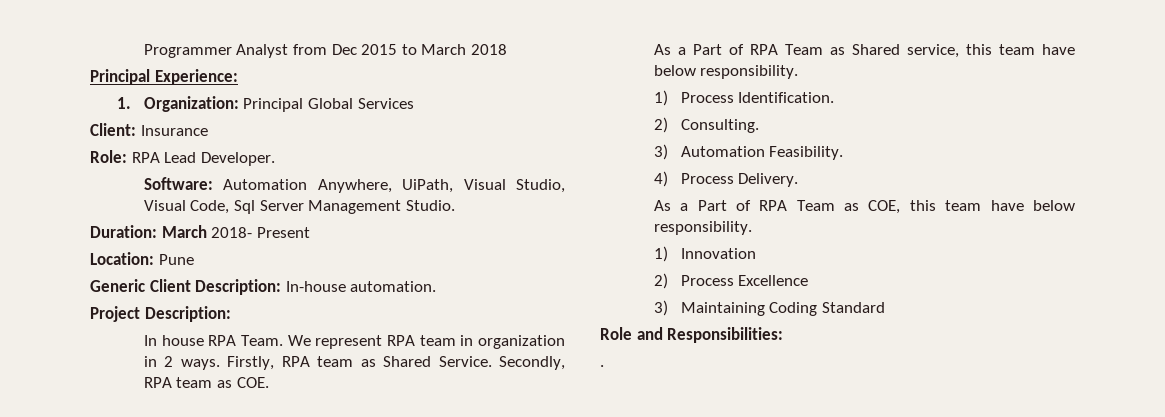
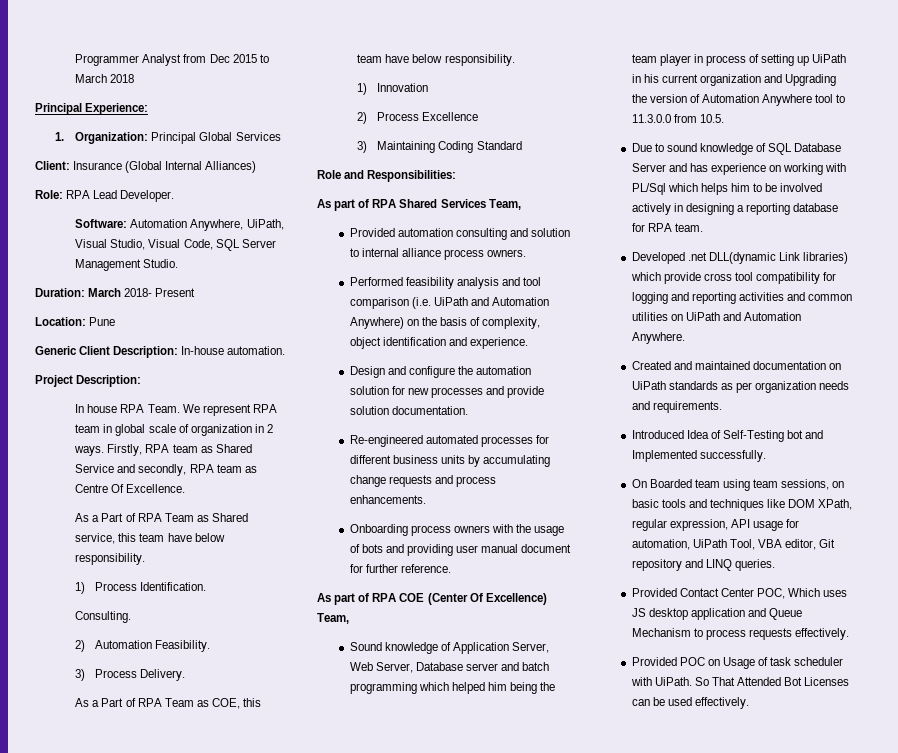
- Client: Insurance
+ Client: Insurance (Global Internal Alliances)
- Software: Automation Anywhere, UiPath, Visual Studio, Visual Code, Sql Server Management Studio.
+ Software: Automation Anywhere, UiPath, Visual Studio, Visual Code, SQL Server Management Studio.
- We represent RPA team in organization in 2 ways.
+ We represent RPA team in global scale of organization in 2 ways.
- Firstly, RPA team as Shared Service. Secondly, RPA team as COE.
+ Firstly, RPA team as Shared Service and secondly, RPA team as Centre Of Excellence.
- 2) Consulting.
+ Consulting.
- 3) Automation Feasibility.
+ 2) Automation Feasibility.
- 4) Process Delivery.
+ 3) Process Delivery.
- .
+ As part of RPA Shared Services Team,
+ Provided automation consulting and solution to internal alliance process owners.
+ Performed feasibility analysis and tool comparison (i.e. UiPath and Automation Anywhere) on the basis of complexity, object identification and experience.
+ Design and configure the automation solution for new processes and provide solution documentation.
+ Re-engineered automated processes for different business units by accumulating change requests and process enhancements.
+ Onboarding process owners with the usage of bots and providing user manual document for further reference.
+ As part of RPA COE (Center Of Excellence) Team,
+ Sound knowledge of Application Server, Web Server, Database server and batch programming which helped him being the team player in process of setting up UiPath in his current organization and Upgrading the version of Automation Anywhere tool to 11.3.0.0 from 10.5.
+ Due to sound knowledge of SQL Database Server and has experience on working with PL/Sql which helps him to be involved actively in designing a reporting database for RPA team.
+ Developed .net DLL(dynamic Link libraries) which provide cross tool compatibility for logging and reporting activities and common utilities on UiPath and Automation Anywhere.
+ Created and maintained documentation on UiPath standards as per organization needs and requirements.
+ Introduced Idea of Self-Testing bot and Implemented successfully.
+ On Boarded team using team sessions, on basic tools and techniques like DOM XPath, regular expression, API usage for automation, UiPath Tool, VBA editor, Git repository and LINQ queries.
+ Provided Contact Center POC, Which uses JS desktop application and Queue Mechanism to process requests effectively.
+ Provided POC on Usage of task scheduler with UiPath. So That Attended Bot Licenses can be used effectively.

